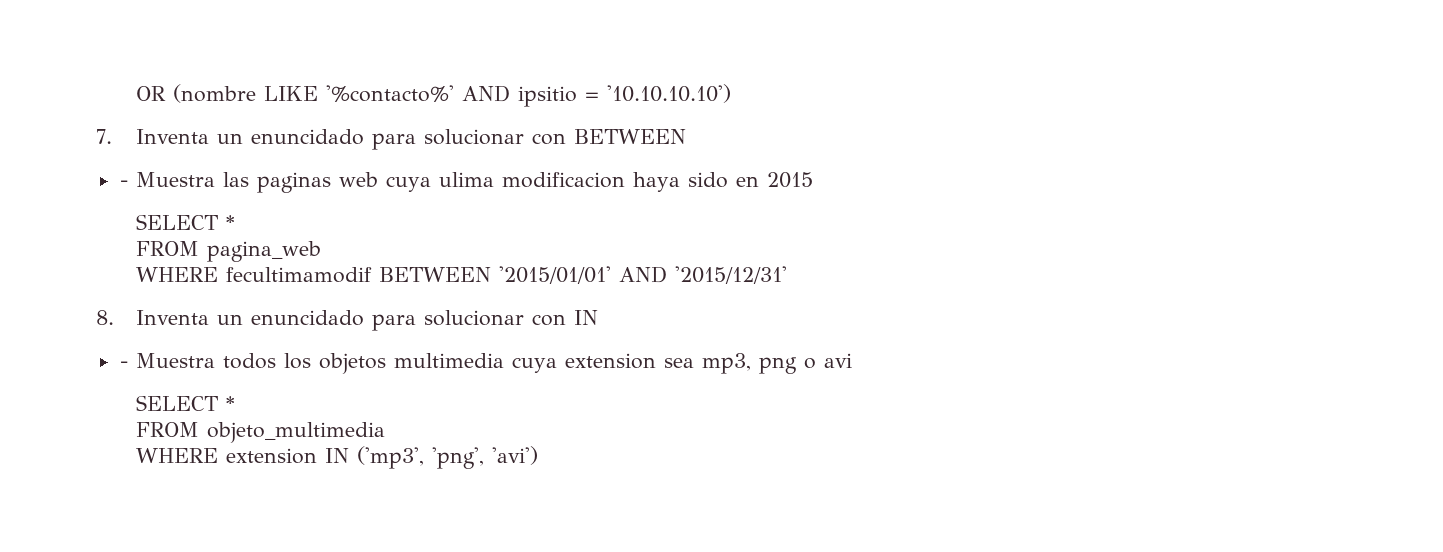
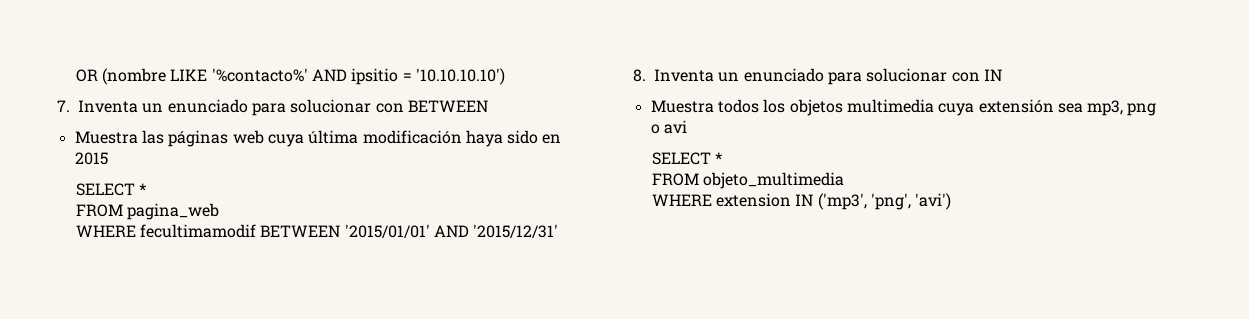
- 7. Inventa un enuncidado para solucionar con BETWEEN
+ 7. Inventa un enunciado para solucionar con BETWEEN
- - Muestra las paginas web cuya ulima modificacion haya sido en 2015
+ Muestra las páginas web cuya última modificación haya sido en 2015
- 8. Inventa un enuncidado para solucionar con IN
+ 8. Inventa un enunciado para solucionar con IN
- - Muestra todos los objetos multimedia cuya extension sea mp3, png o avi
+ Muestra todos los objetos multimedia cuya extensión sea mp3, png o avi

